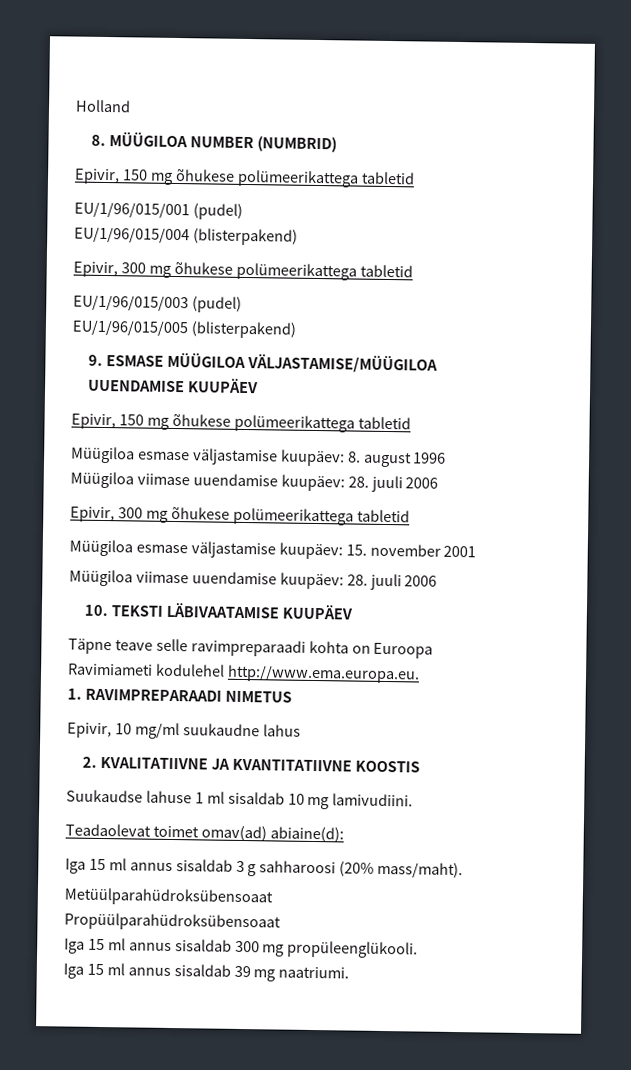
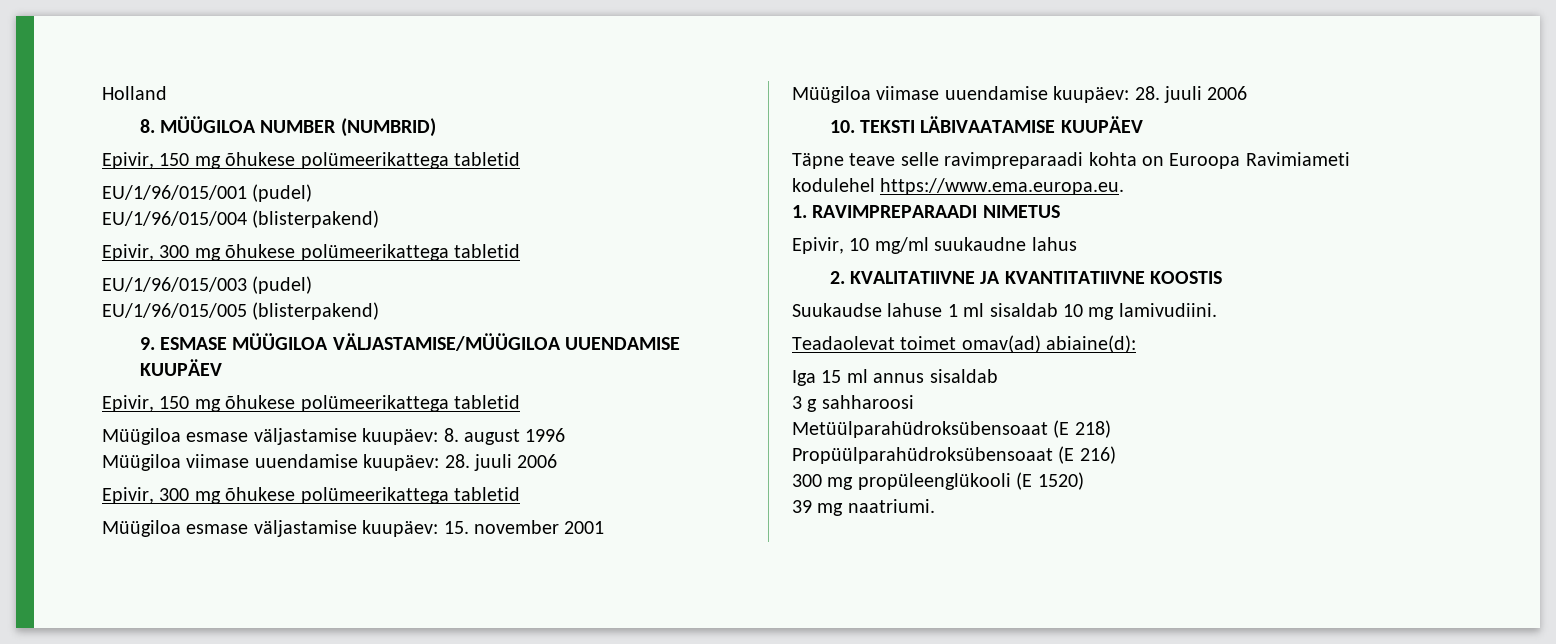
- Täpne teave selle ravimpreparaadi kohta on Euroopa Ravimiameti kodulehel http://www.ema.europa.eu.
+ Täpne teave selle ravimpreparaadi kohta on Euroopa Ravimiameti kodulehel https://www.ema.europa.eu.
- Iga 15 ml annus sisaldab 3 g sahharoosi (20% mass/maht).
+ Iga 15 ml annus sisaldab
+ 3 g sahharoosi
- Metüülparahüdroksübensoaat
+ Metüülparahüdroksübensoaat (E 218)
- Propüülparahüdroksübensoaat
- Iga 15 ml annus sisaldab 300 mg propüleenglükooli.
- Iga 15 ml annus sisaldab 39 mg naatriumi.
+ Propüülparahüdroksübensoaat (E 216)
+ 300 mg propüleenglükooli (E 1520)
+ 39 mg naatriumi.

